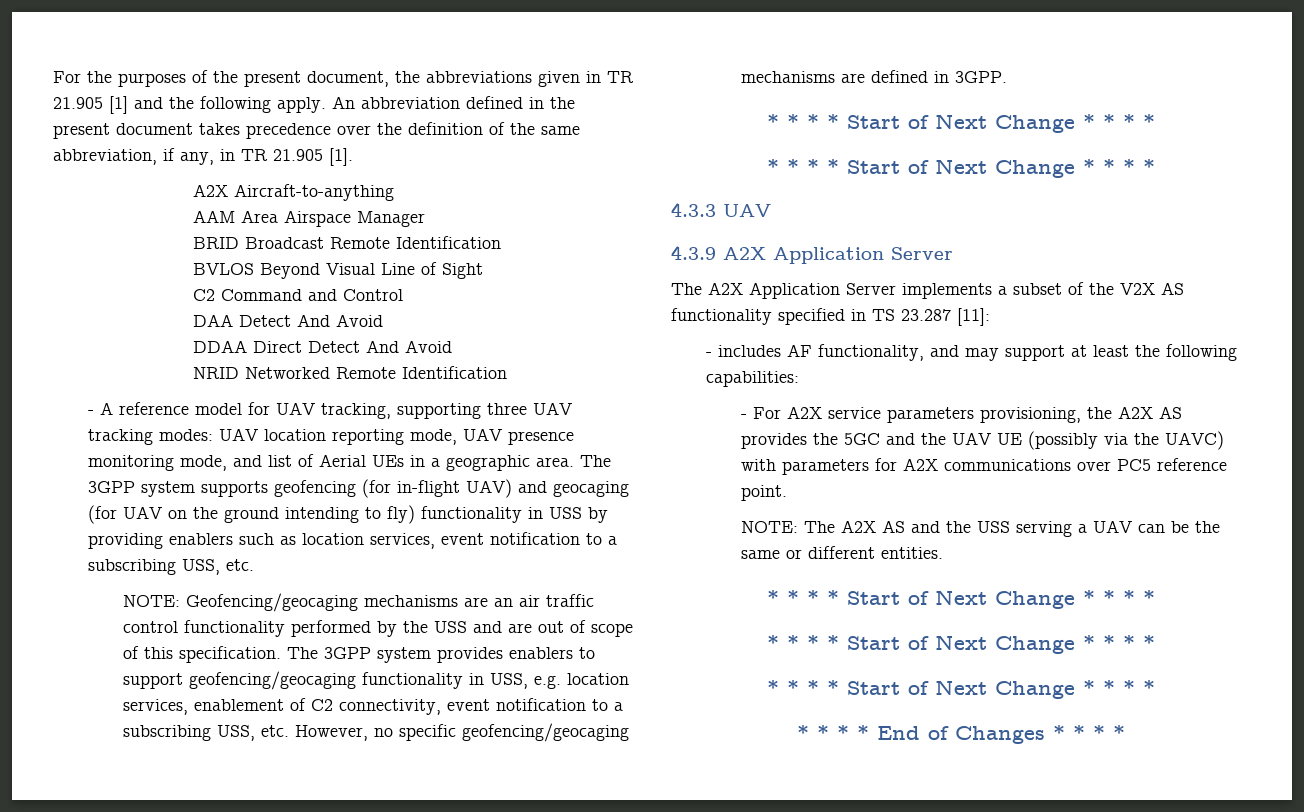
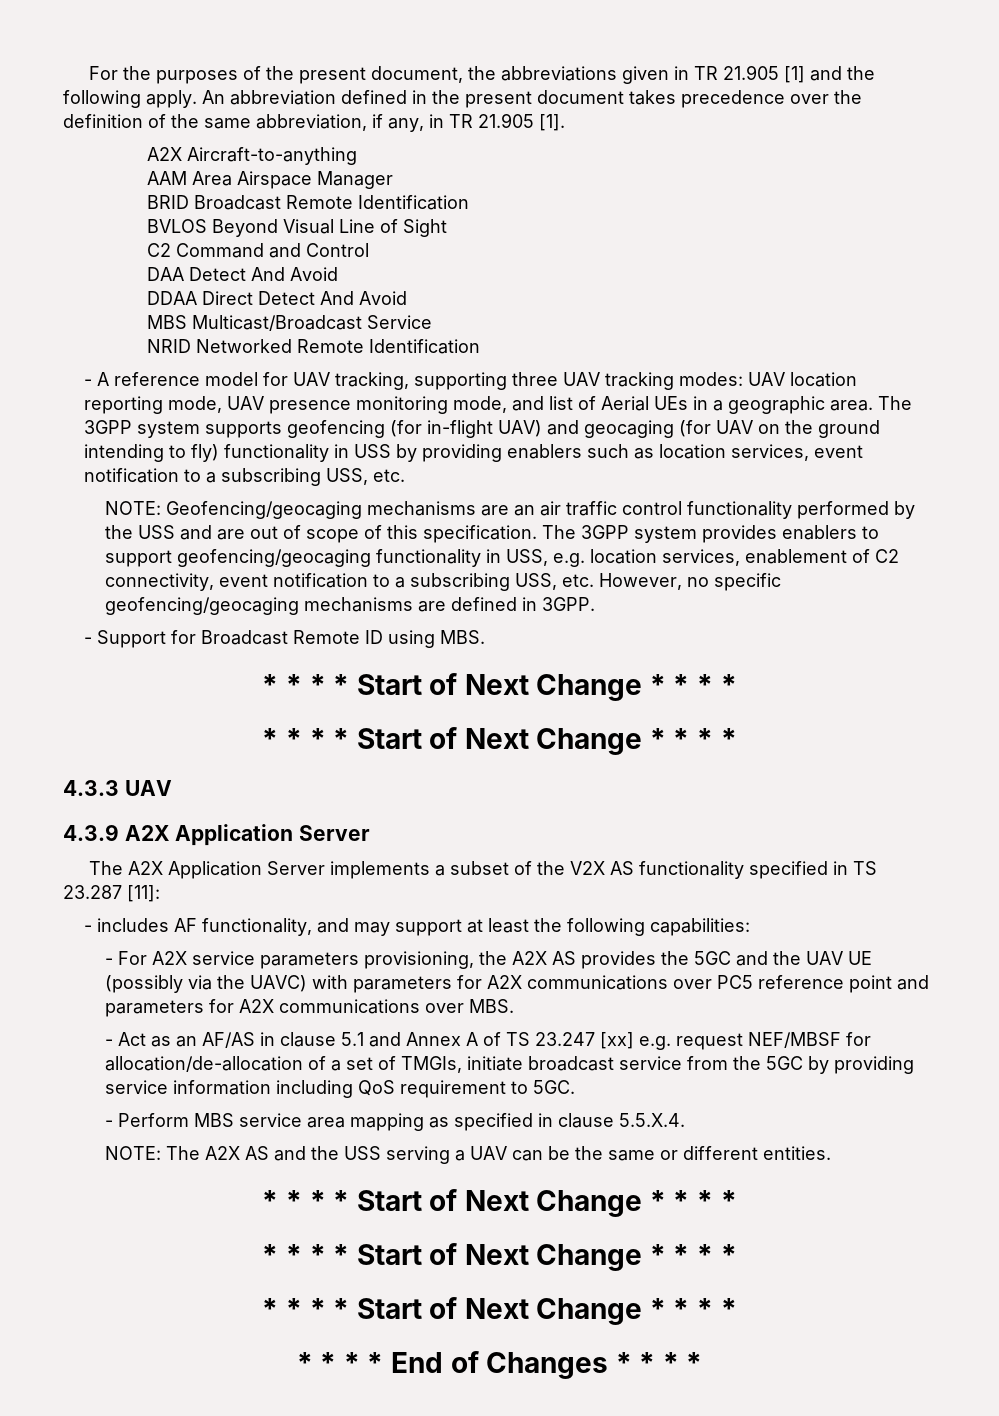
+ MBS Multicast/Broadcast Service
+ - Support for Broadcast Remote ID using MBS.
- - For A2X service parameters provisioning, the A2X AS provides the 5GC and the UAV UE (possibly via the UAVC) with parameters for A2X communications over PC5 reference point.
+ - For A2X service parameters provisioning, the A2X AS provides the 5GC and the UAV UE (possibly via the UAVC) with parameters for A2X communications over PC5 reference point and parameters for A2X communications over MBS.
+ - Act as an AF/AS in clause 5.1 and Annex A of TS 23.247 [xx] e.g. request NEF/MBSF for allocation/de-allocation of a set of TMGIs, initiate broadcast service from the 5GC by providing service information including QoS requirement to 5GC.
+ - Perform MBS service area mapping as specified in clause 5.5.X.4.

